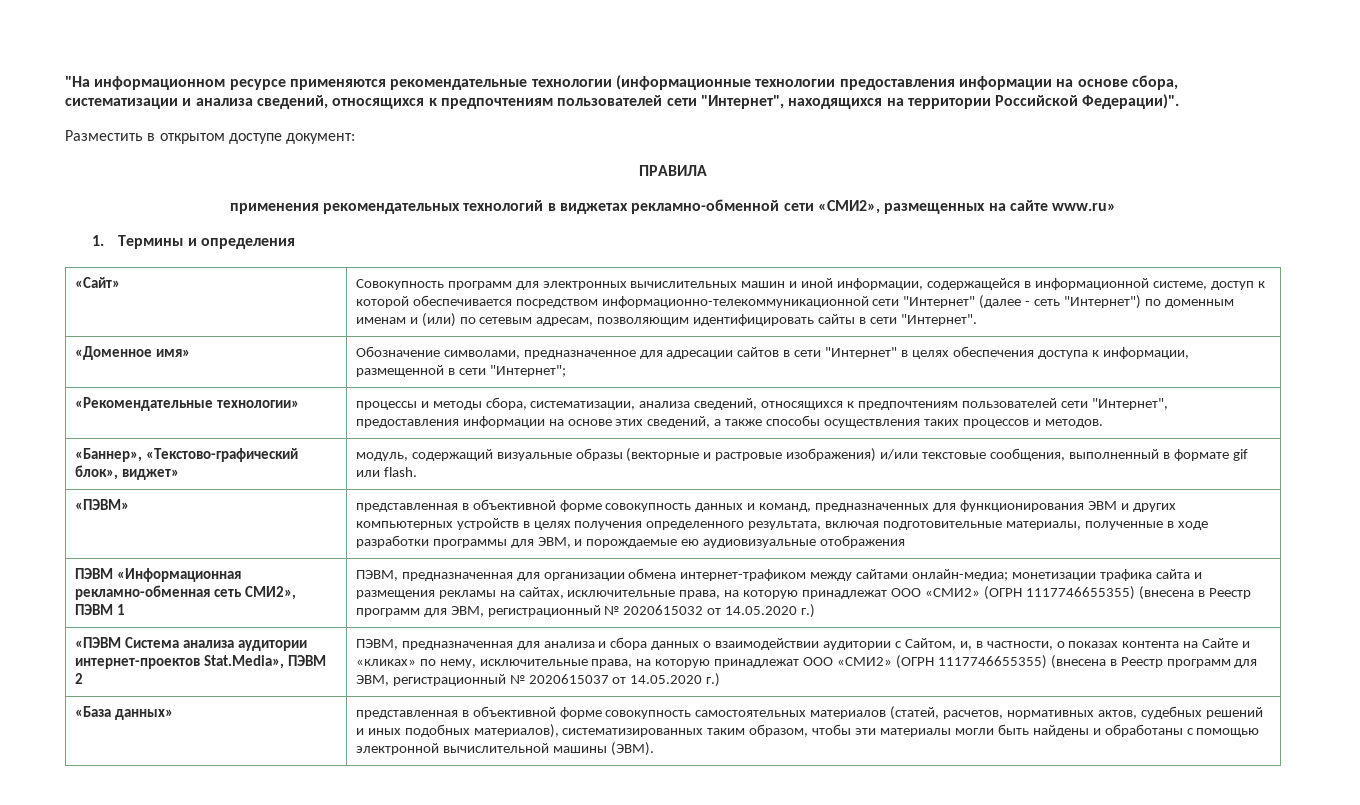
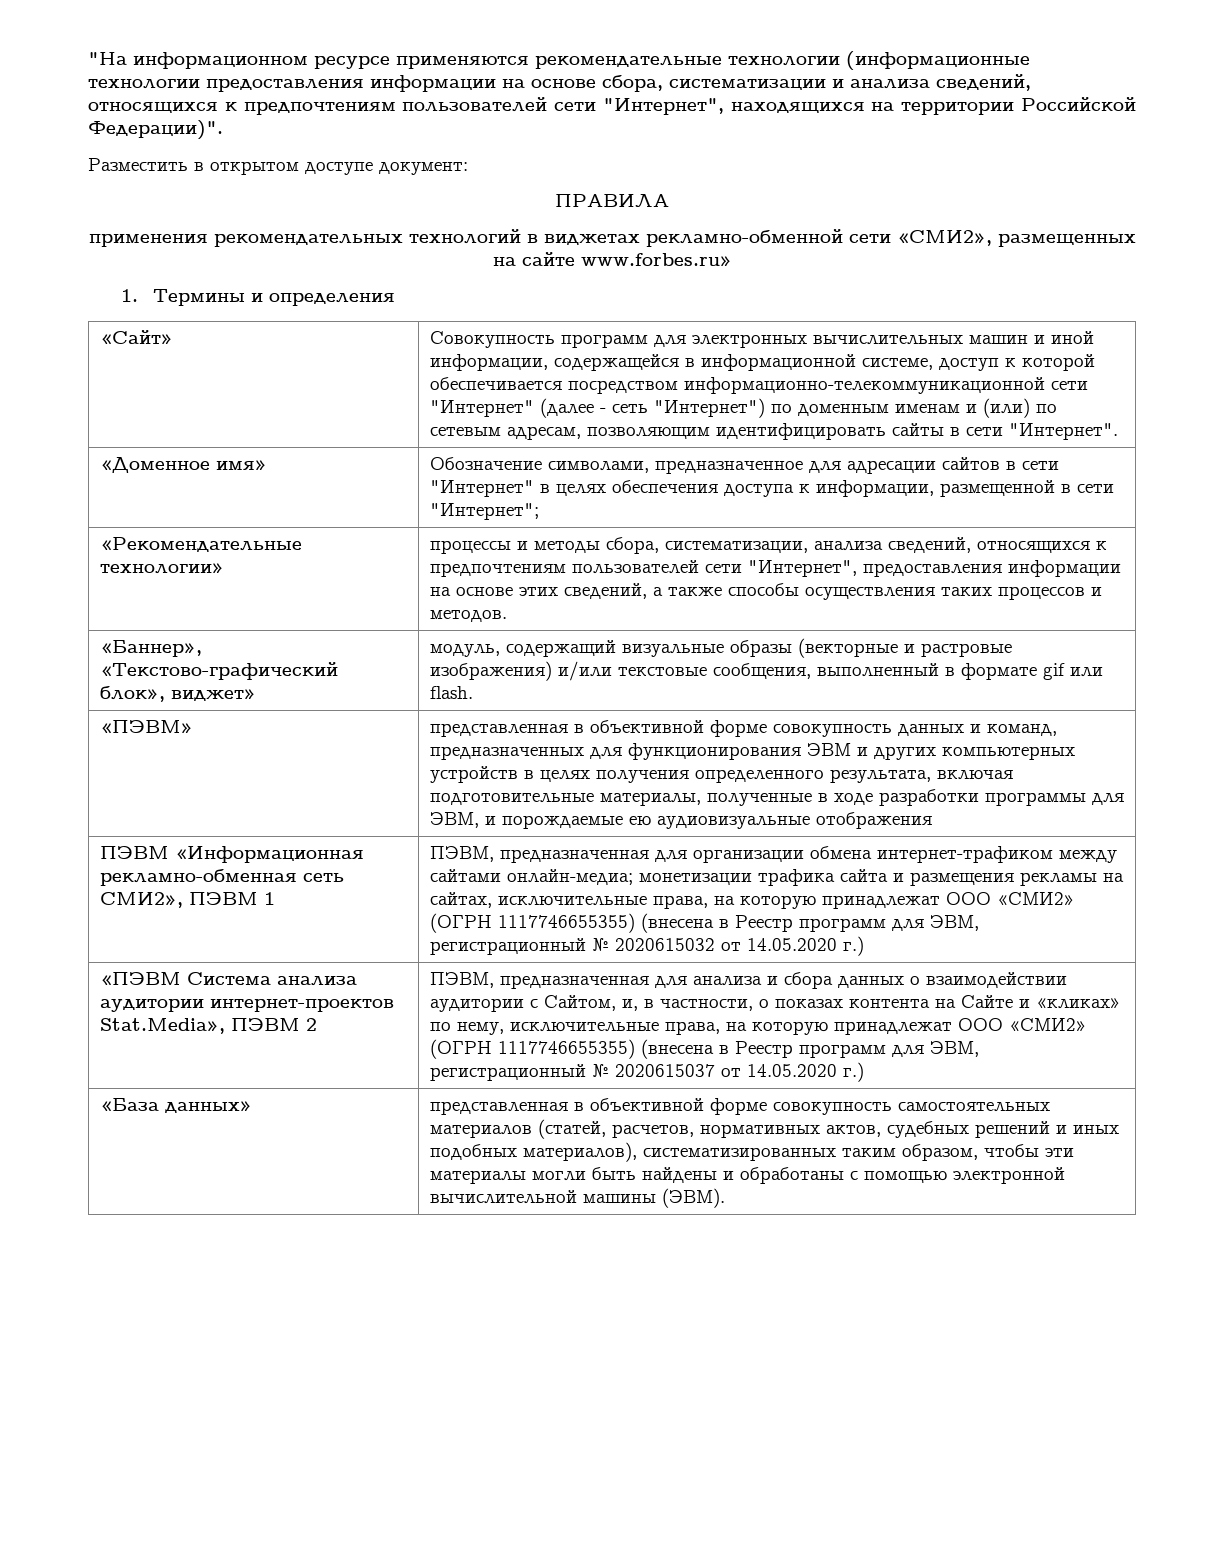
- применения рекомендательных технологий в виджетах рекламно-обменной сети «СМИ2», размещенных на сайте www.ru»
+ применения рекомендательных технологий в виджетах рекламно-обменной сети «СМИ2», размещенных на сайте www.forbes.ru»

